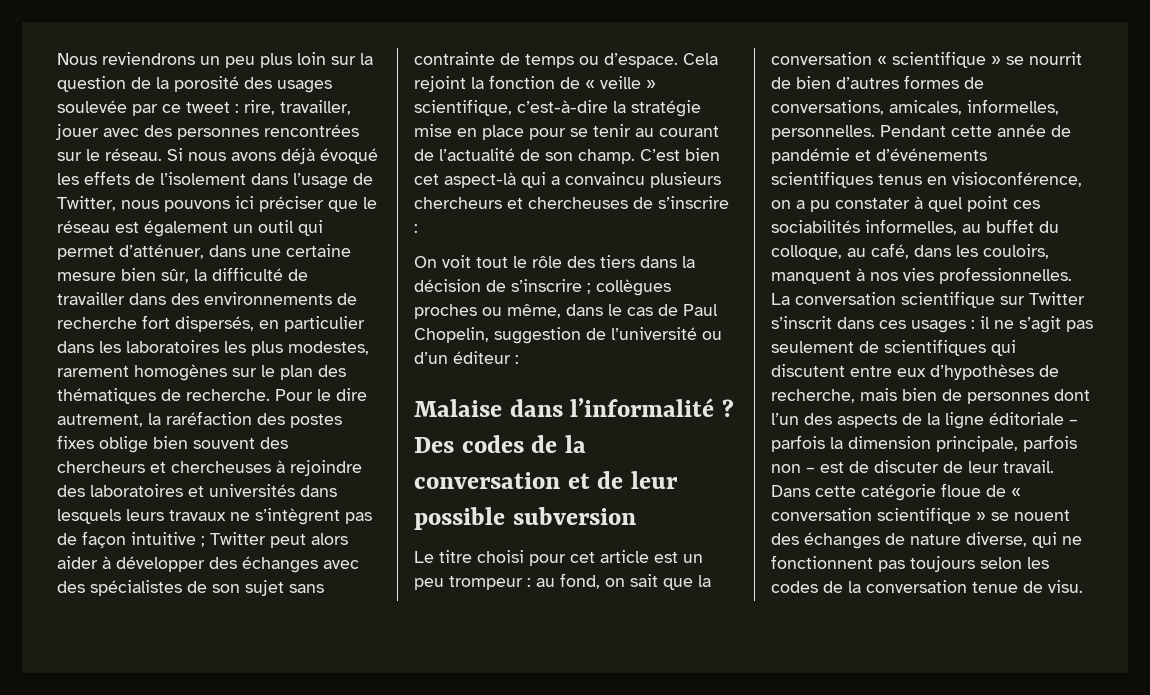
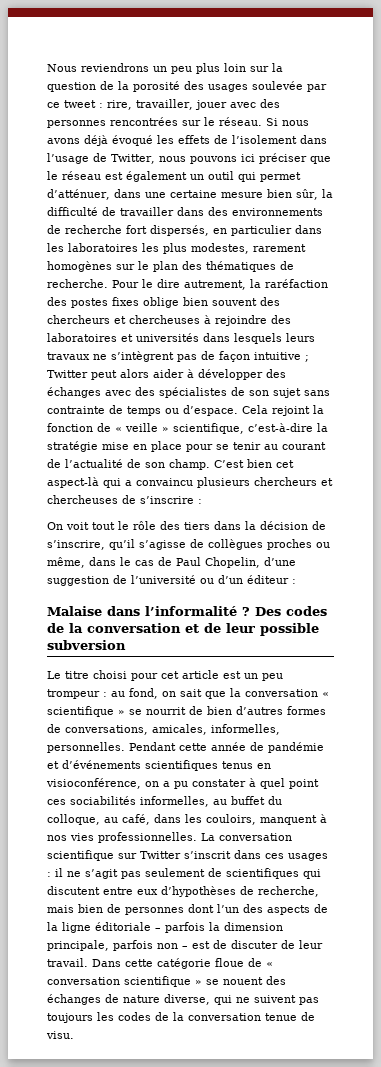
- On voit tout le rôle des tiers dans la décision de s’inscrire ; collègues proches ou même, dans le cas de Paul Chopelin, suggestion de l’université ou d’un éditeur :
+ On voit tout le rôle des tiers dans la décision de s’inscrire, qu’il s’agisse de collègues proches ou même, dans le cas de Paul Chopelin, d’une suggestion de l’université ou d’un éditeur :
- Dans cette catégorie floue de « conversation scientifique » se nouent des échanges de nature diverse, qui ne fonctionnent pas toujours selon les codes de la conversation tenue de visu.
+ Dans cette catégorie floue de « conversation scientifique » se nouent des échanges de nature diverse, qui ne suivent pas toujours les codes de la conversation tenue de visu.

